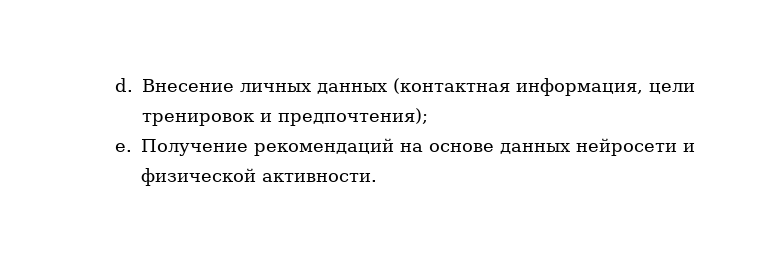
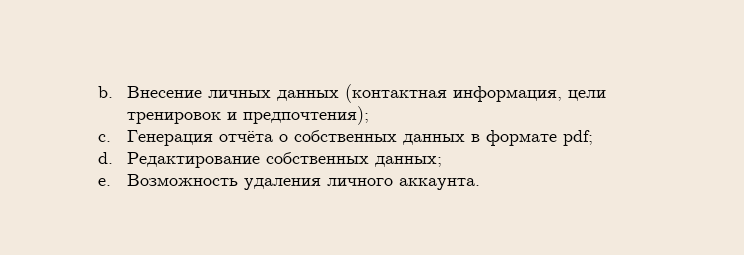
- d.
+ b.
- e. Получение рекомендаций на основе данных нейросети и физической активности.
+ c. Генерация отчёта о собственных данных в формате pdf;
+ d. Редактирование собственных данных;
+ e. Возможность удаления личного аккаунта.

